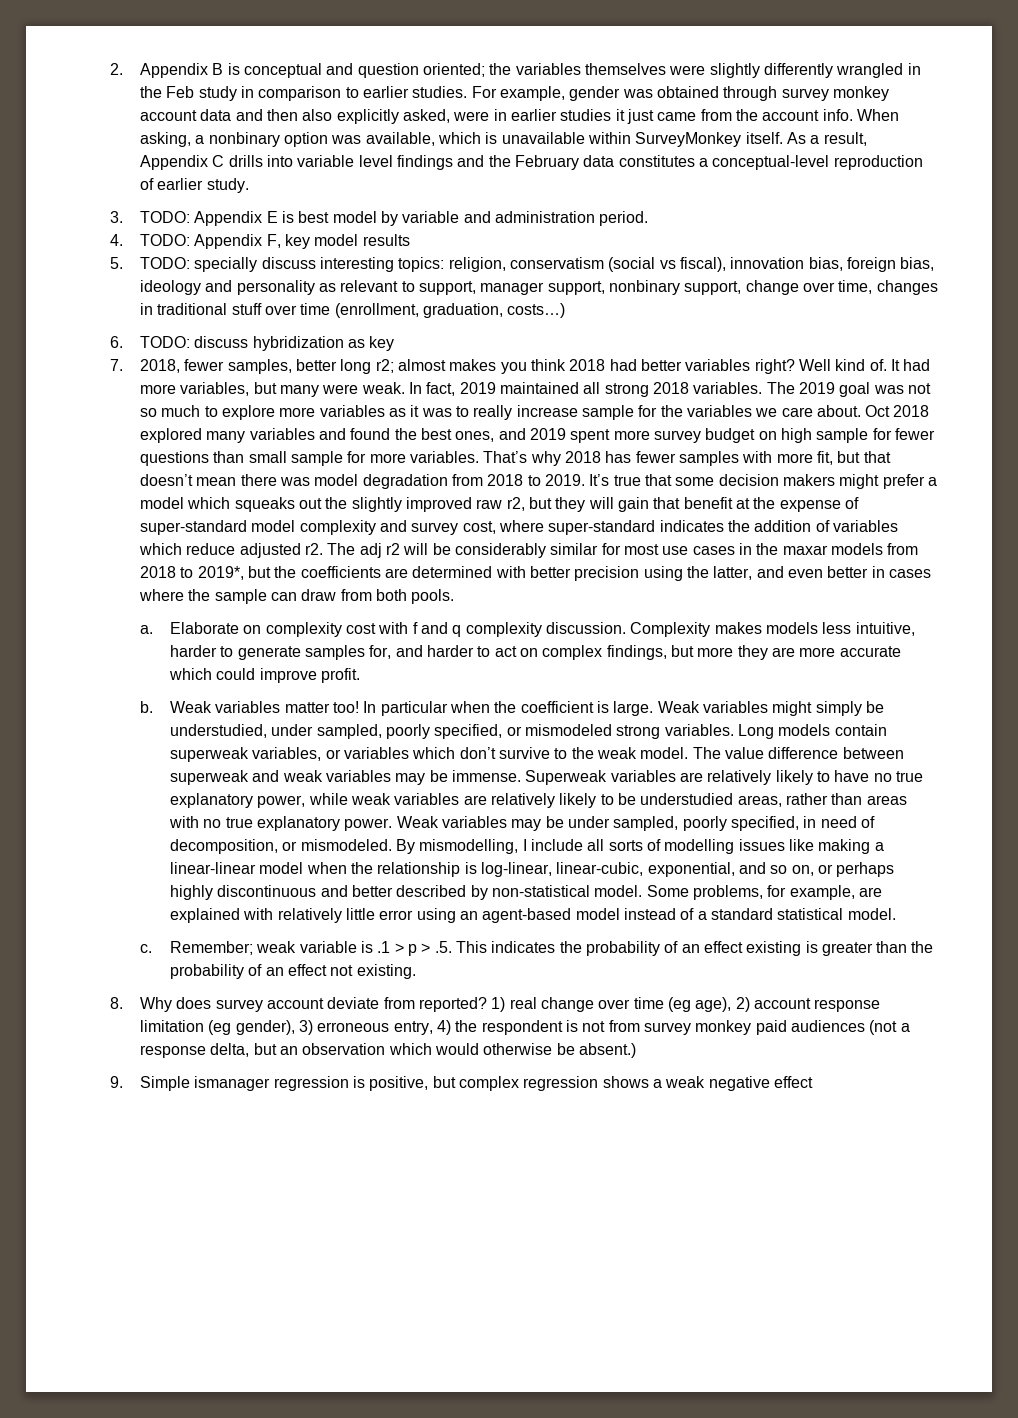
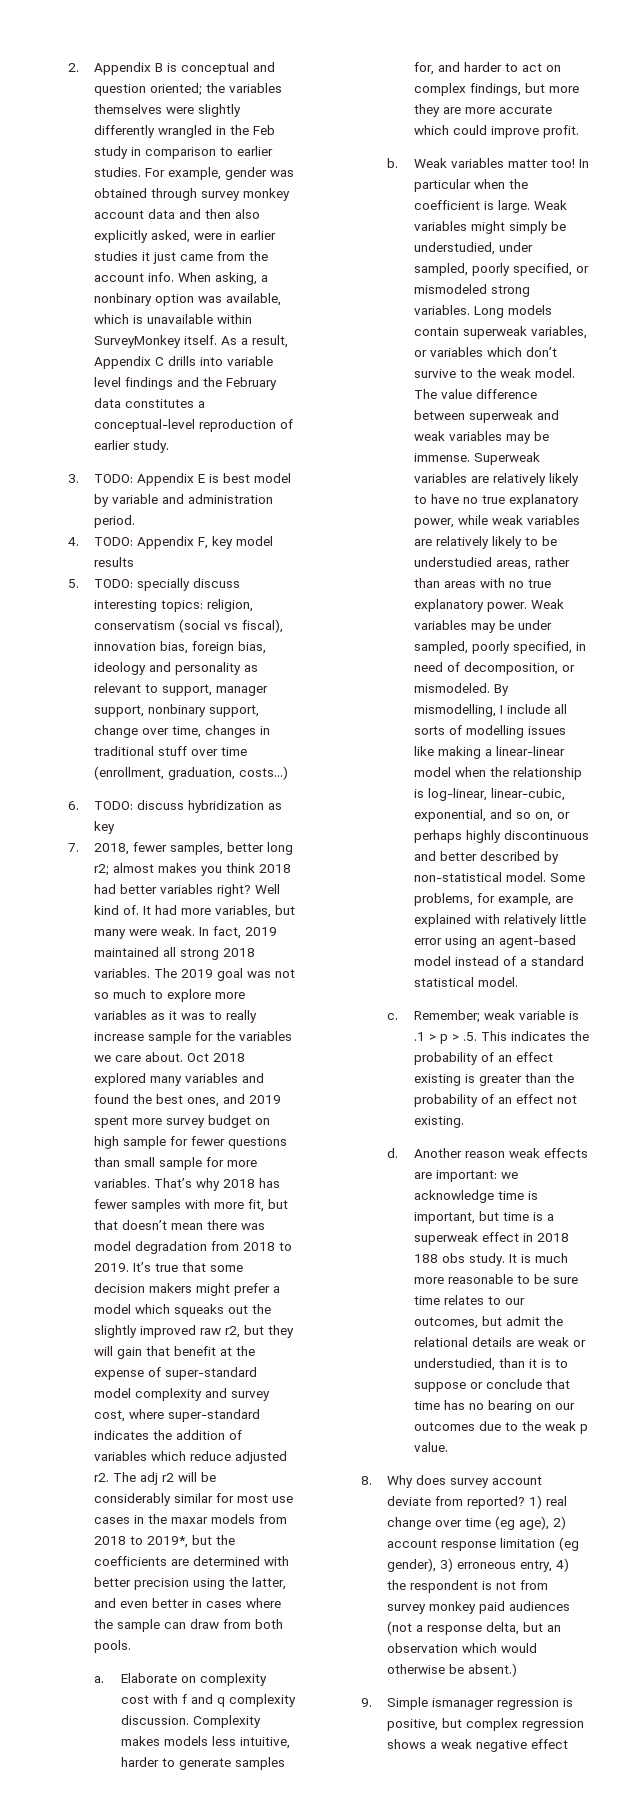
+ d. Another reason weak effects are important: we acknowledge time is important, but time is a superweak effect in 2018 188 obs study. It is much more reasonable to be sure time relates to our outcomes, but admit the relational details are weak or understudied, than it is to suppose or conclude that time has no bearing on our outcomes due to the weak p value.

